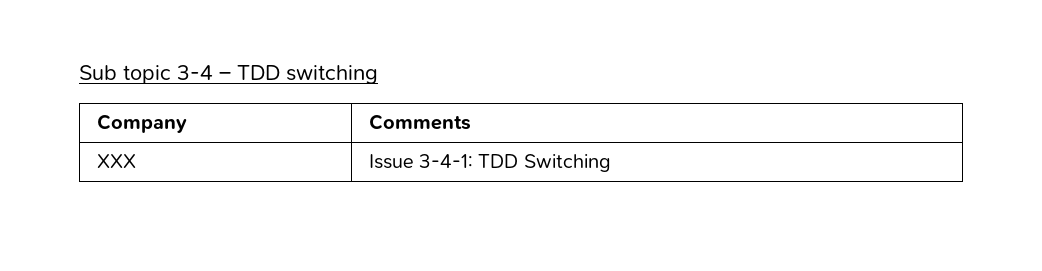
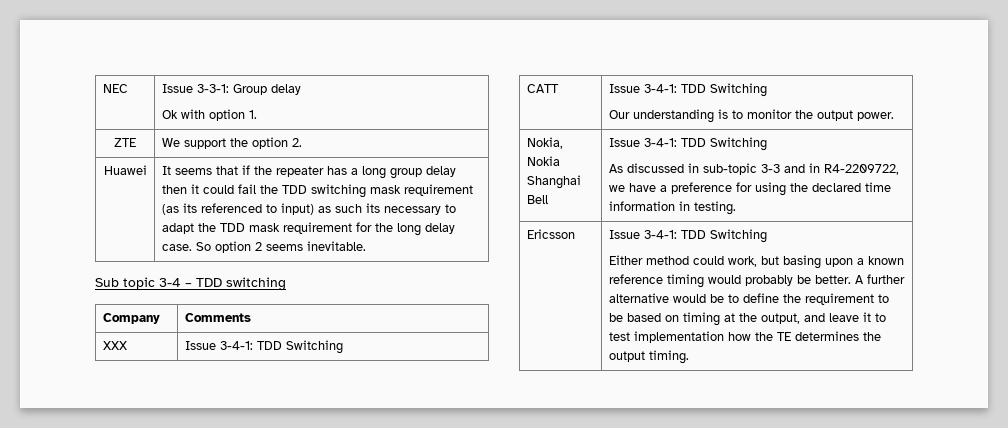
+ NEC | Issue 3-3-1: Group delay
+ Ok with option 1.
+ ZTE | We support the option 2.
+ Huawei | It seems that if the repeater has a long group delay then it could fail the TDD switching mask requirement (as its referenced to input) as such its necessary to adapt the TDD mask requirement for the long delay case. So option 2 seems inevitable.
+ CATT | Issue 3-4-1: TDD Switching
+ Our understanding is to monitor the output power.
+ Nokia, Nokia Shanghai Bell | Issue 3-4-1: TDD Switching
+ As discussed in sub-topic 3-3 and in R4-2209722, we have a preference for using the declared time information in testing.
+ Ericsson | Issue 3-4-1: TDD Switching
+ Either method could work, but basing upon a known reference timing would probably be better. A further alternative would be to define the requirement to be based on timing at the output, and leave it to test implementation how the TE determines the output timing.

